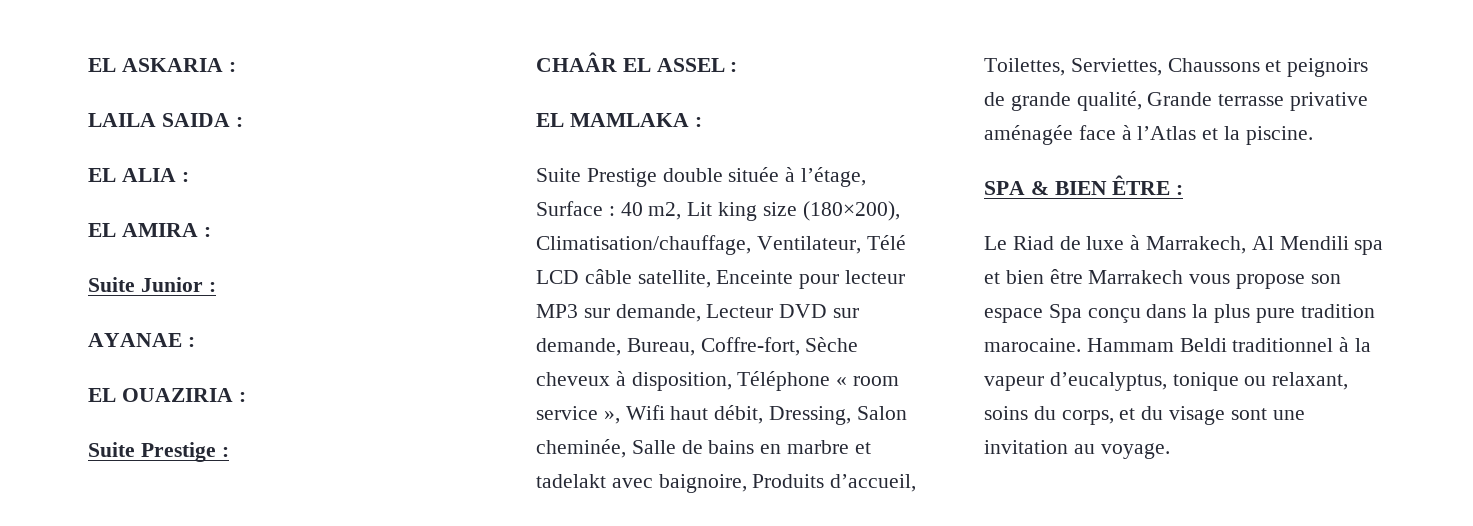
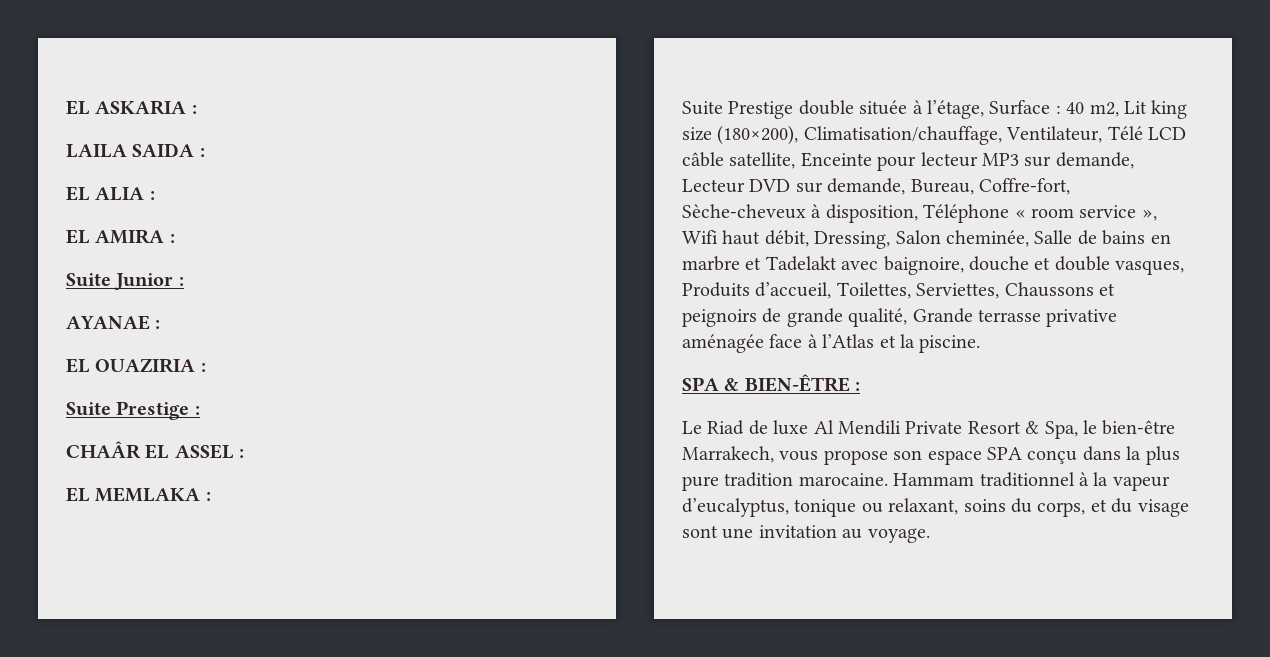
- EL MAMLAKA :
+ EL MEMLAKA :
- 40 m2, Lit king size (180×200), Climatisation/chauffage, Ventilateur, Télé LCD câble satellite, Enceinte pour lecteur MP3 sur demande, Lecteur DVD sur demande, Bureau, Coffre-fort, Sèche cheveux à disposition, Téléphone « room service », Wifi haut débit, Dressing, Salon cheminée, Salle de bains en marbre et tadelakt avec baignoire, Produits d’accueil, Toilettes, Serviettes, Chaussons et peignoirs de grande qualité, Grande terrasse privative aménagée face à l’Atlas et la piscine.
+ 40 m2, Lit king size (180×200), Climatisation/chauffage, Ventilateur, Télé LCD câble satellite, Enceinte pour lecteur MP3 sur demande, Lecteur DVD sur demande, Bureau, Coffre-fort, Sèche-cheveux à disposition, Téléphone « room service », Wifi haut débit, Dressing, Salon cheminée, Salle de bains en marbre et Tadelakt avec baignoire, douche et double vasques, Produits d’accueil, Toilettes, Serviettes, Chaussons et peignoirs de grande qualité, Grande terrasse privative aménagée face à l’Atlas et la piscine.
- SPA & BIEN ÊTRE :
+ SPA & BIEN-ÊTRE :
- Le Riad de luxe à Marrakech, Al Mendili spa et bien être Marrakech vous propose son espace Spa conçu dans la plus pure tradition marocaine.
+ Le Riad de luxe Al Mendili Private Resort & Spa, le bien-être Marrakech, vous propose son espace SPA conçu dans la plus pure tradition marocaine.
- Hammam Beldi traditionnel à la vapeur d’eucalyptus, tonique ou relaxant, soins du corps, et du visage sont une invitation au voyage.
+ Hammam traditionnel à la vapeur d’eucalyptus, tonique ou relaxant, soins du corps, et du visage sont une invitation au voyage.

